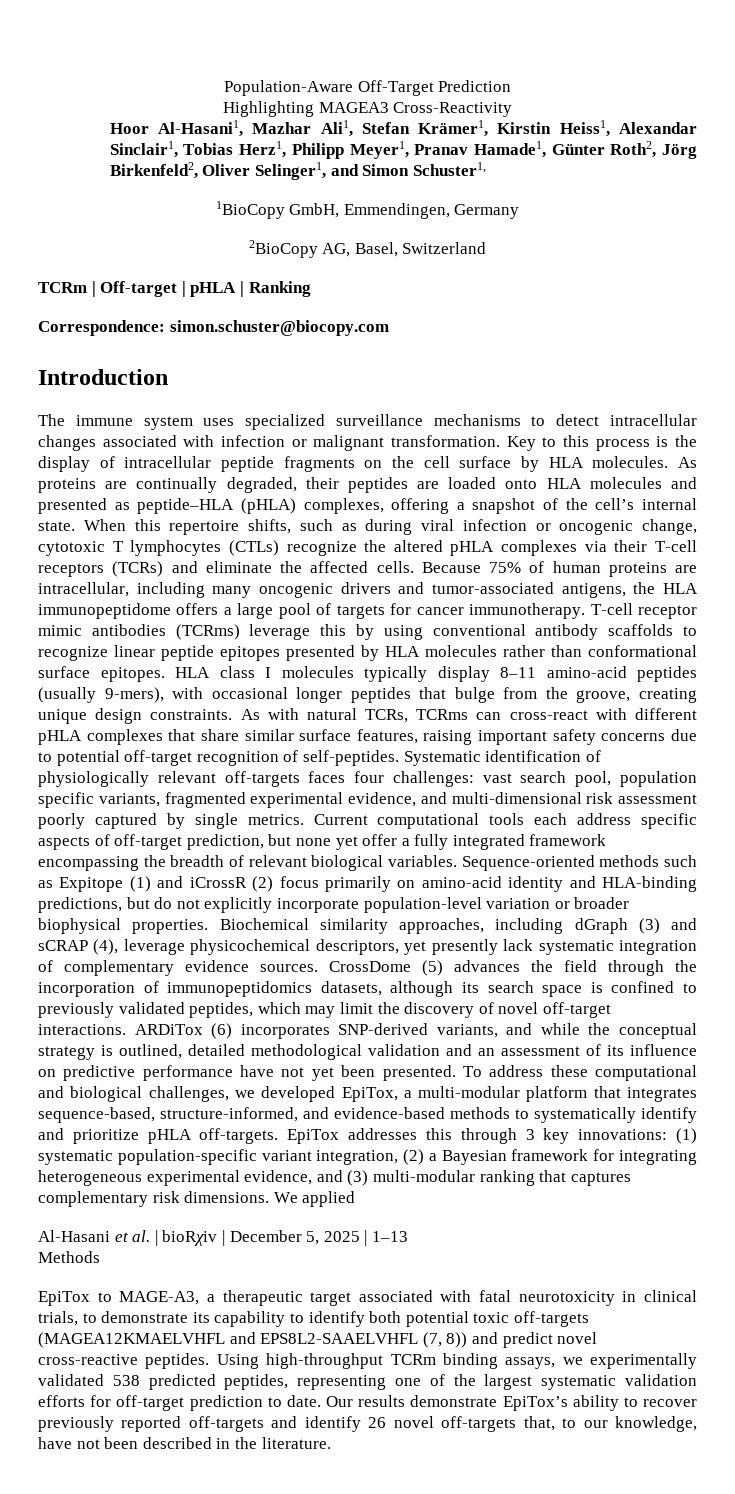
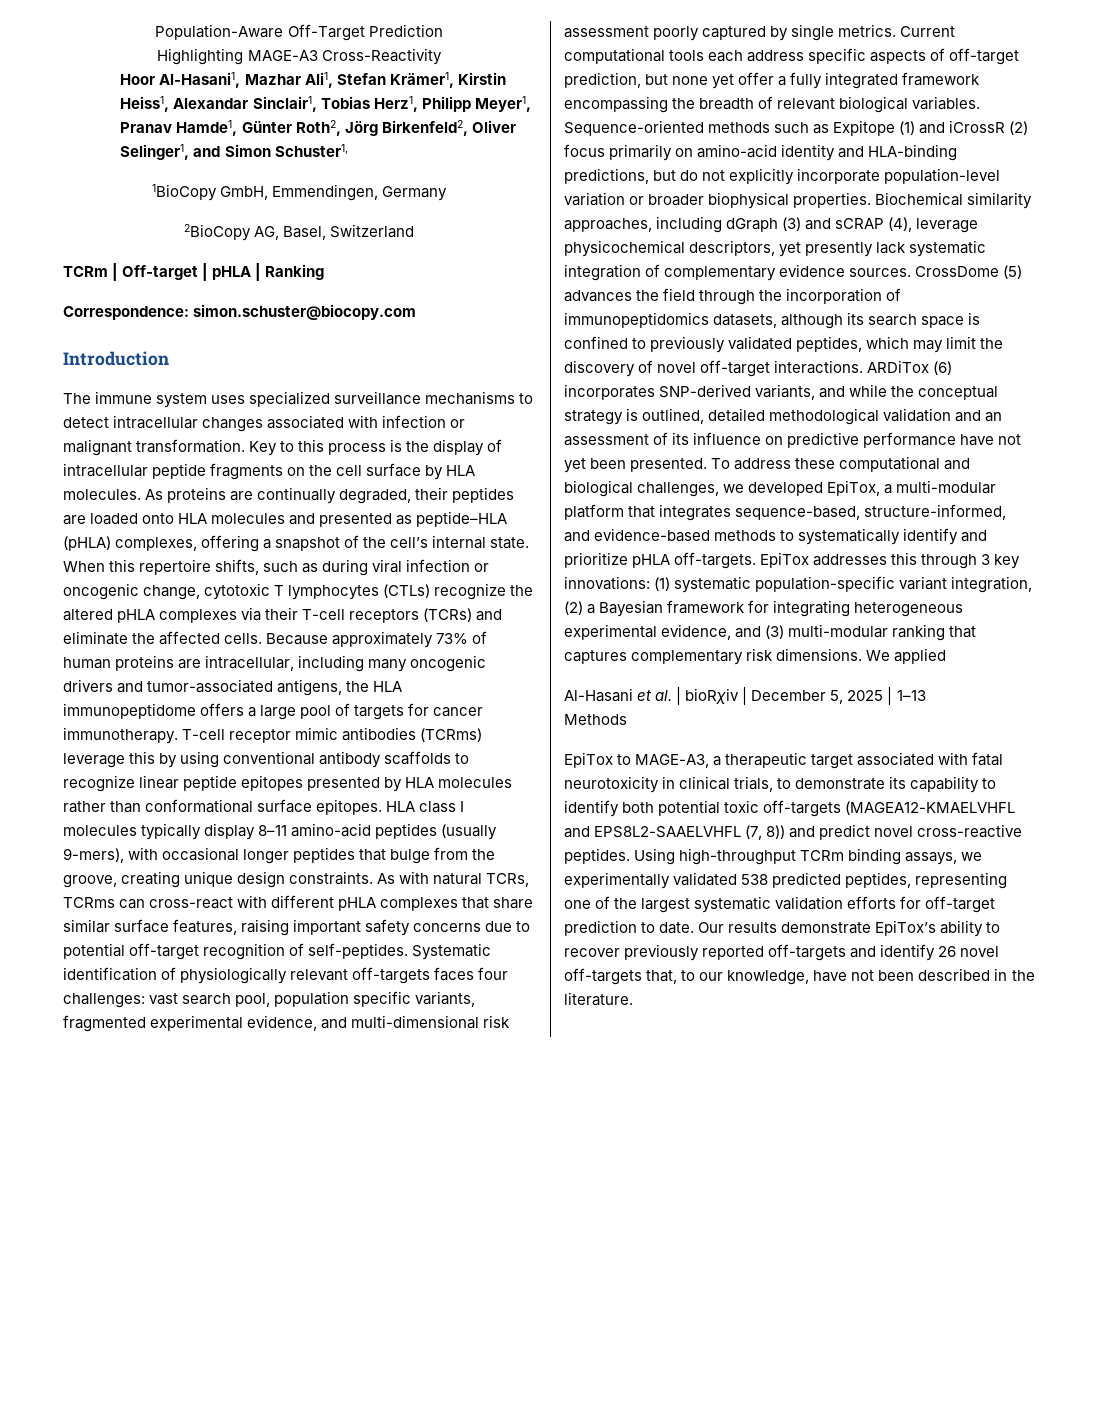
- Highlighting MAGEA3 Cross-Reactivity
+ Highlighting MAGE-A3 Cross-Reactivity
- Hoor Al-Hasani1, Mazhar Ali1, Stefan Krämer1, Kirstin Heiss1, Alexandar Sinclair1, Tobias Herz1, Philipp Meyer1, Pranav Hamade1, Günter Roth2, Jörg Birkenfeld2, Oliver Selinger1, and Simon Schuster1,
+ Hoor Al-Hasani1, Mazhar Ali1, Stefan Krämer1, Kirstin Heiss1, Alexandar Sinclair1, Tobias Herz1, Philipp Meyer1, Pranav Hamde1, Günter Roth2, Jörg Birkenfeld2, Oliver Selinger1, and Simon Schuster1,
- Because 75% of human proteins are intracellular, including many oncogenic drivers and tumor-associated antigens, the HLA immunopeptidome offers a large pool of targets for cancer immunotherapy.
+ Because approximately 73% of human proteins are intracellular, including many oncogenic drivers and tumor-associated antigens, the HLA immunopeptidome offers a large pool of targets for cancer immunotherapy.
- EpiTox to MAGE-A3, a therapeutic target associated with fatal neurotoxicity in clinical trials, to demonstrate its capability to identify both potential toxic off-targets (MAGEA12KMAELVHFL and EPS8L2-SAAELVHFL (7, 8)) and predict novel cross-reactive peptides.
+ EpiTox to MAGE-A3, a therapeutic target associated with fatal neurotoxicity in clinical trials, to demonstrate its capability to identify both potential toxic off-targets (MAGEA12-KMAELVHFL and EPS8L2-SAAELVHFL (7, 8)) and predict novel cross-reactive peptides.

